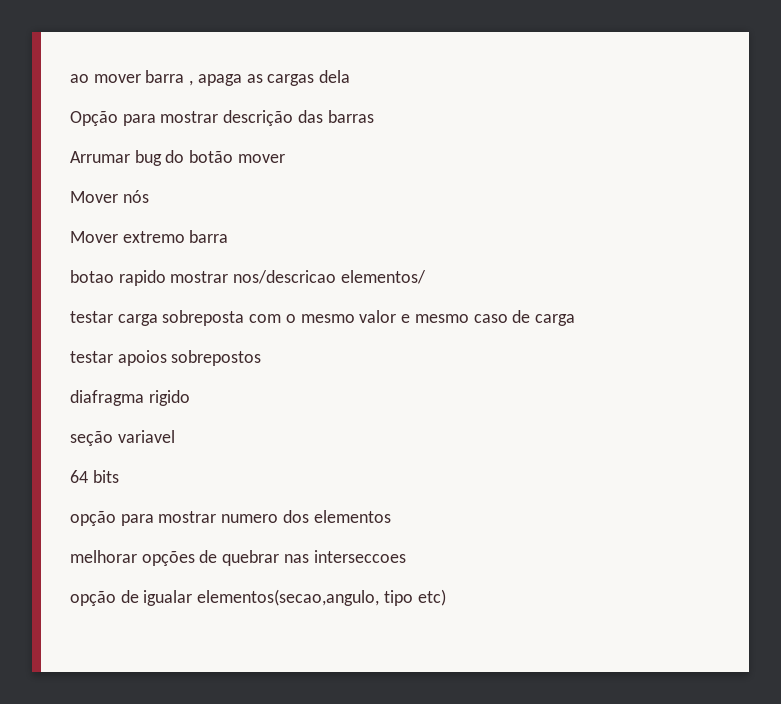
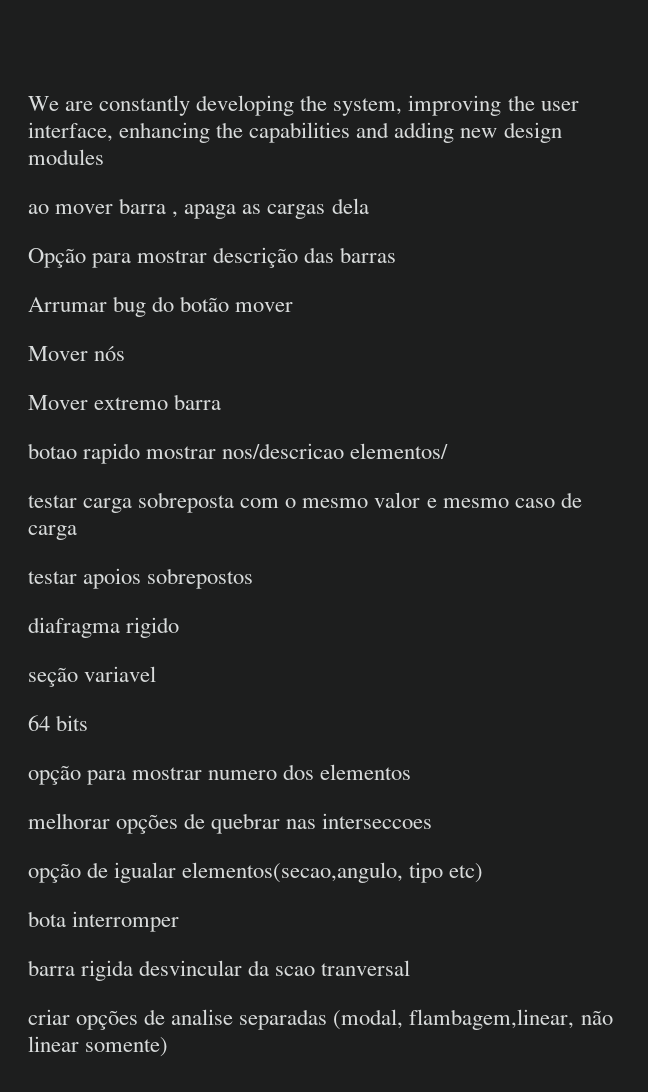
+ We are constantly developing the system, improving the user interface, enhancing the capabilities and adding new design modules
+ bota interromper
+ barra rigida desvincular da scao tranversal
+ criar opções de analise separadas (modal, flambagem,linear, não linear somente)

